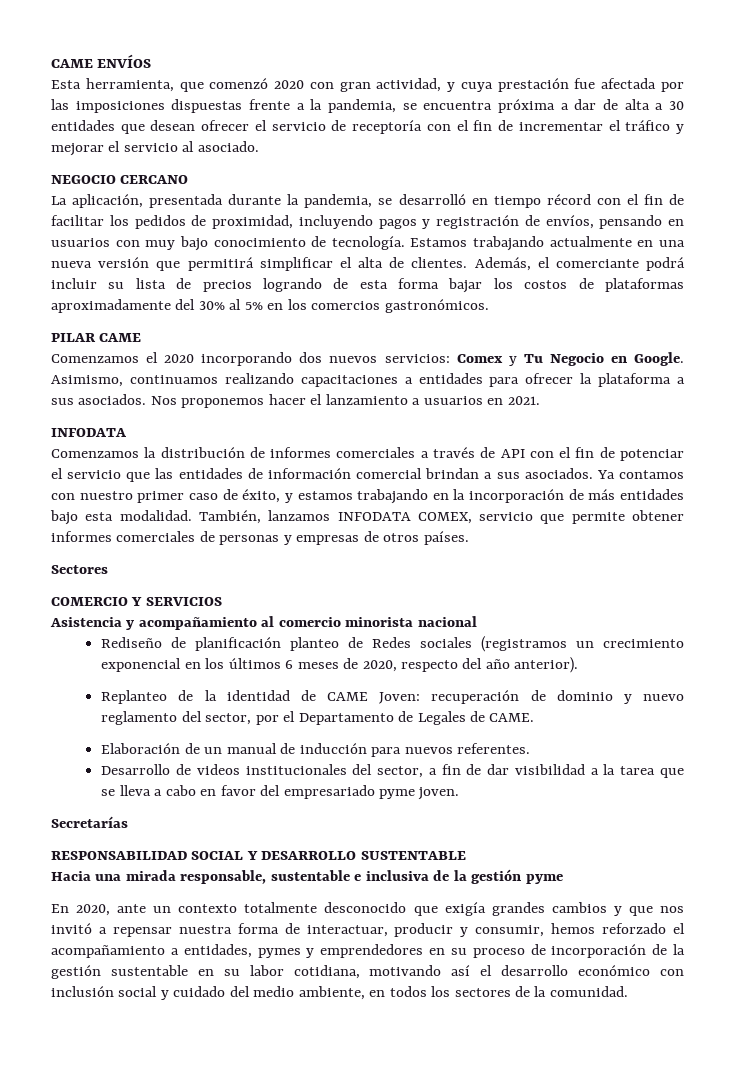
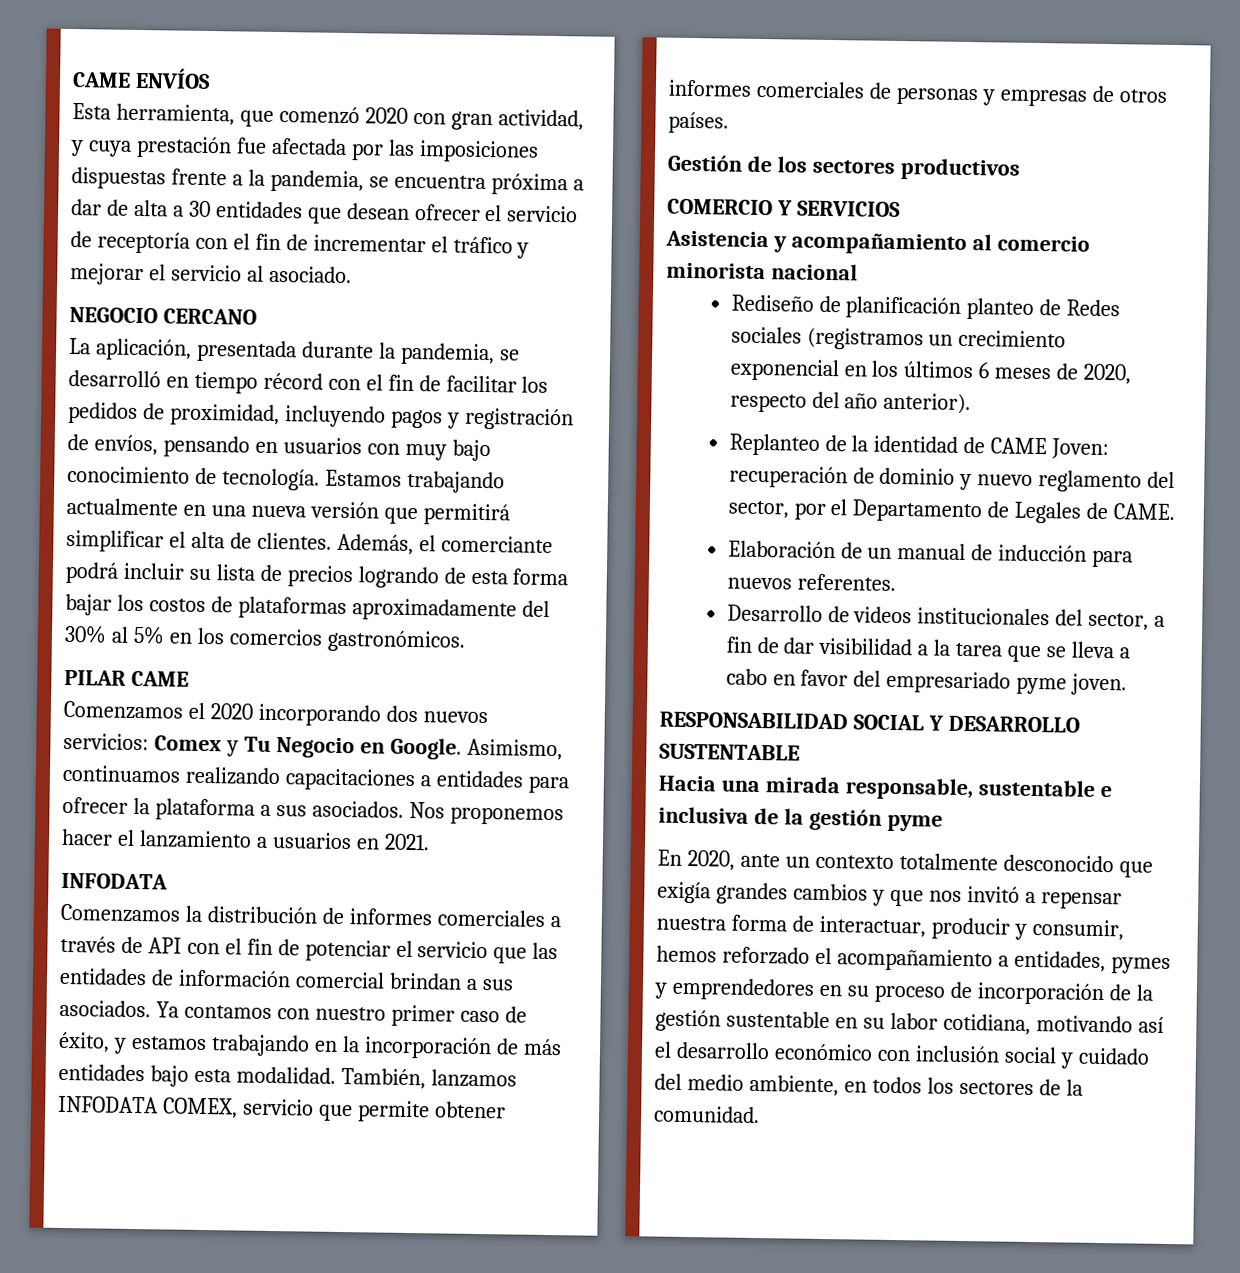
- Sectores
+ Gestión de los sectores productivos
- Secretarías

